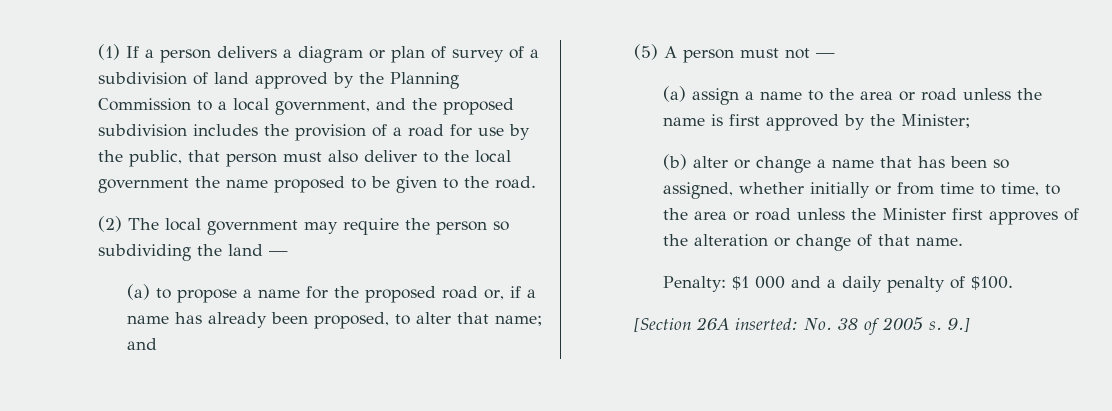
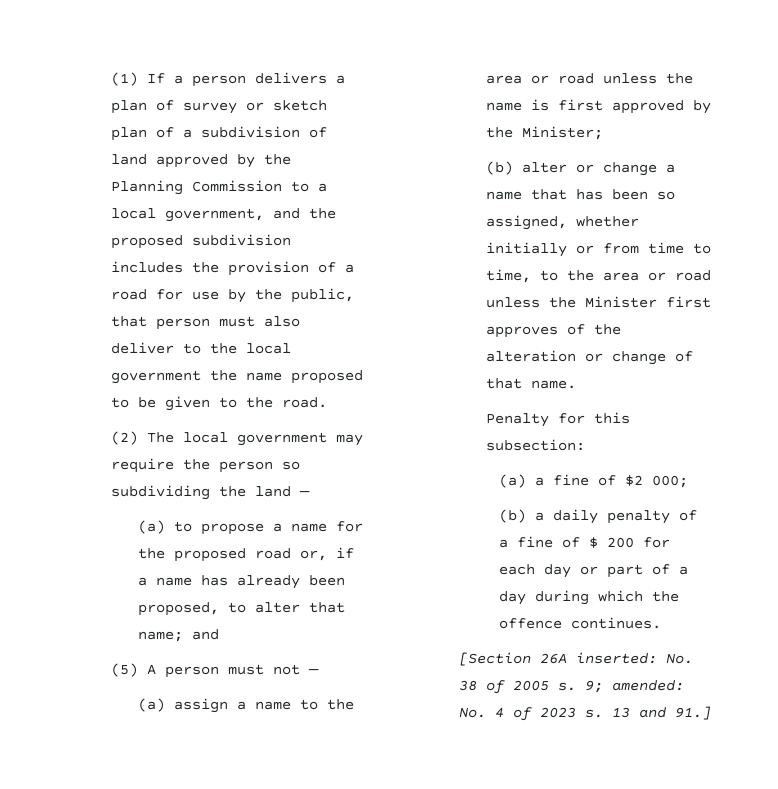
- (1) If a person delivers a diagram or plan of survey of a subdivision of land approved by the Planning Commission to a local government, and the proposed subdivision includes the provision of a road for use by the public, that person must also deliver to the local government the name proposed to be given to the road.
+ (1) If a person delivers a plan of survey or sketch plan of a subdivision of land approved by the Planning Commission to a local government, and the proposed subdivision includes the provision of a road for use by the public, that person must also deliver to the local government the name proposed to be given to the road.
- Penalty: $1 000 and a daily penalty of $100.
+ Penalty for this subsection:
+ (a) a fine of $2 000;
+ (b) a daily penalty of a fine of $ 200 for each day or part of a day during which the offence continues.
- 9.]
+ 9; amended: No. 4 of 2023 s. 13 and 91.]

